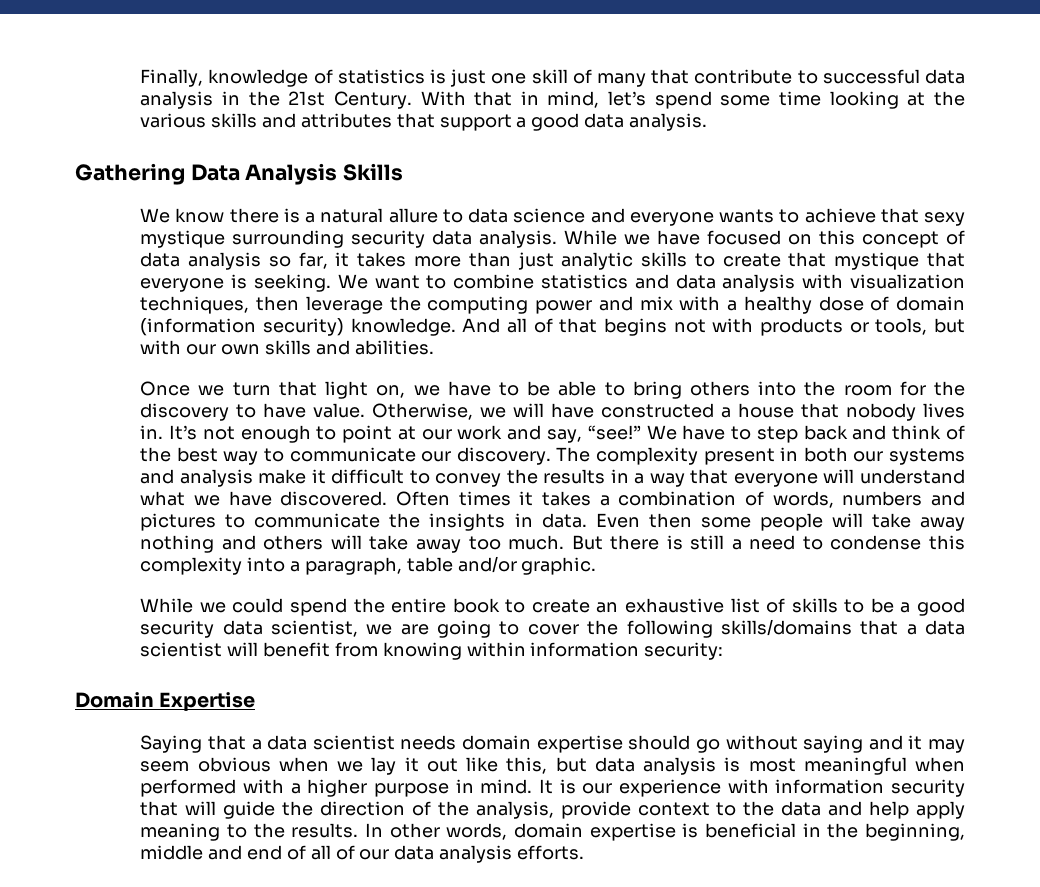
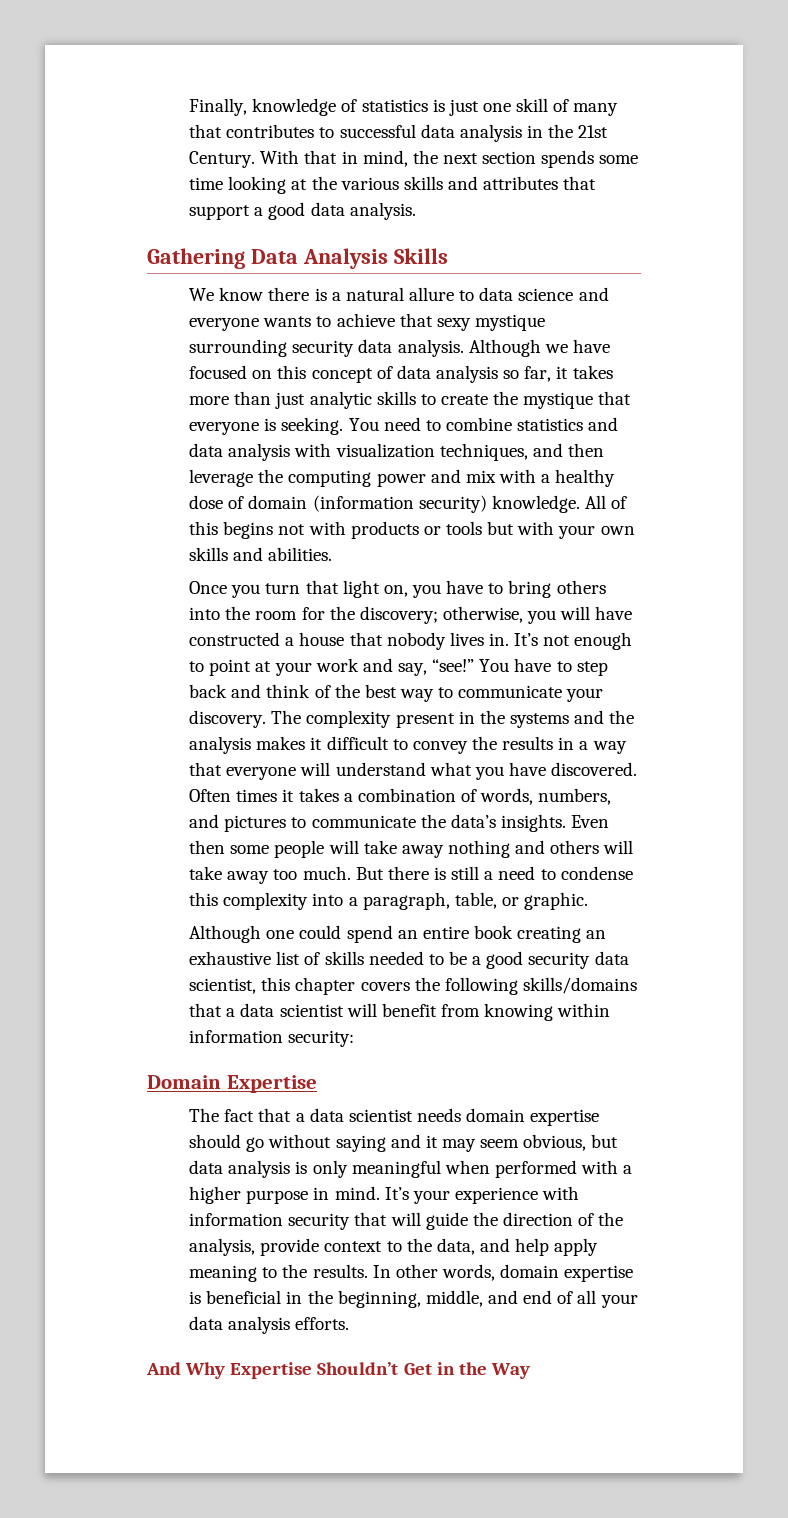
- Finally, knowledge of statistics is just one skill of many that contribute to successful data analysis in the 21st Century.
+ Finally, knowledge of statistics is just one skill of many that contributes to successful data analysis in the 21st Century.
- With that in mind, let’s spend some time looking at the various skills and attributes that support a good data analysis.
+ With that in mind, the next section spends some time looking at the various skills and attributes that support a good data analysis.
- While we have focused on this concept of data analysis so far, it takes more than just analytic skills to create that mystique that everyone is seeking.
+ Although we have focused on this concept of data analysis so far, it takes more than just analytic skills to create the mystique that everyone is seeking.
- We want to combine statistics and data analysis with visualization techniques, then leverage the computing power and mix with a healthy dose of domain (information security) knowledge.
+ You need to combine statistics and data analysis with visualization techniques, and then leverage the computing power and mix with a healthy dose of domain (information security) knowledge.
- And all of that begins not with products or tools, but with our own skills and abilities.
+ All of this begins not with products or tools but with your own skills and abilities.
- Once we turn that light on, we have to be able to bring others into the room for the discovery to have value. Otherwise, we will have constructed a house that nobody lives in.
+ Once you turn that light on, you have to bring others into the room for the discovery; otherwise, you will have constructed a house that nobody lives in.
- It’s not enough to point at our work and say, “see!”
+ It’s not enough to point at your work and say, “see!”
- We have to step back and think of the best way to communicate our discovery.
+ You have to step back and think of the best way to communicate your discovery.
- The complexity present in both our systems and analysis make it difficult to convey the results in a way that everyone will understand what we have discovered.
+ The complexity present in the systems and the analysis makes it difficult to convey the results in a way that everyone will understand what you have discovered.
- Often times it takes a combination of words, numbers and pictures to communicate the insights in data.
+ Often times it takes a combination of words, numbers, and pictures to communicate the data’s insights.
- But there is still a need to condense this complexity into a paragraph, table and/or graphic.
+ But there is still a need to condense this complexity into a paragraph, table, or graphic.
- While we could spend the entire book to create an exhaustive list of skills to be a good security data scientist, we are going to cover the following skills/domains that a data scientist will benefit from knowing within information security:
+ Although one could spend an entire book creating an exhaustive list of skills needed to be a good security data scientist, this chapter covers the following skills/domains that a data scientist will benefit from knowing within information security:
- Saying that a data scientist needs domain expertise should go without saying and it may seem obvious when we lay it out like this, but data analysis is most meaningful when performed with a higher purpose in mind.
+ The fact that a data scientist needs domain expertise should go without saying and it may seem obvious, but data analysis is only meaningful when performed with a higher purpose in mind.
- It is our experience with information security that will guide the direction of the analysis, provide context to the data and help apply meaning to the results.
+ It’s your experience with information security that will guide the direction of the analysis, provide context to the data, and help apply meaning to the results.
- In other words, domain expertise is beneficial in the beginning, middle and end of all of our data analysis efforts.
+ In other words, domain expertise is beneficial in the beginning, middle, and end of all your data analysis efforts.
+ And Why Expertise Shouldn’t Get in the Way

